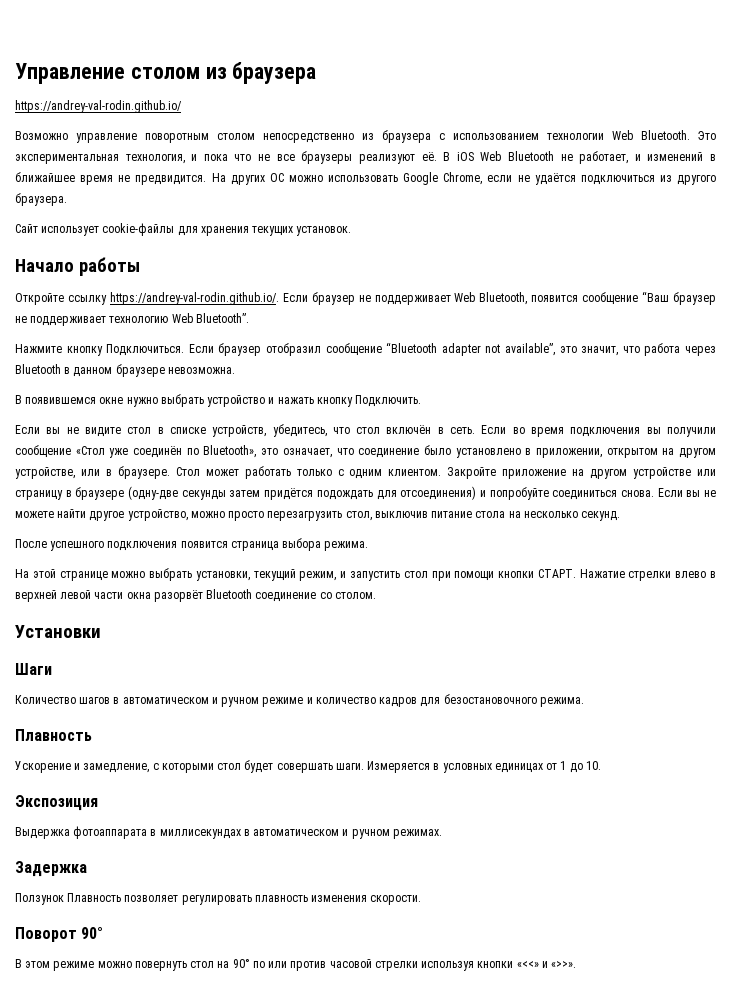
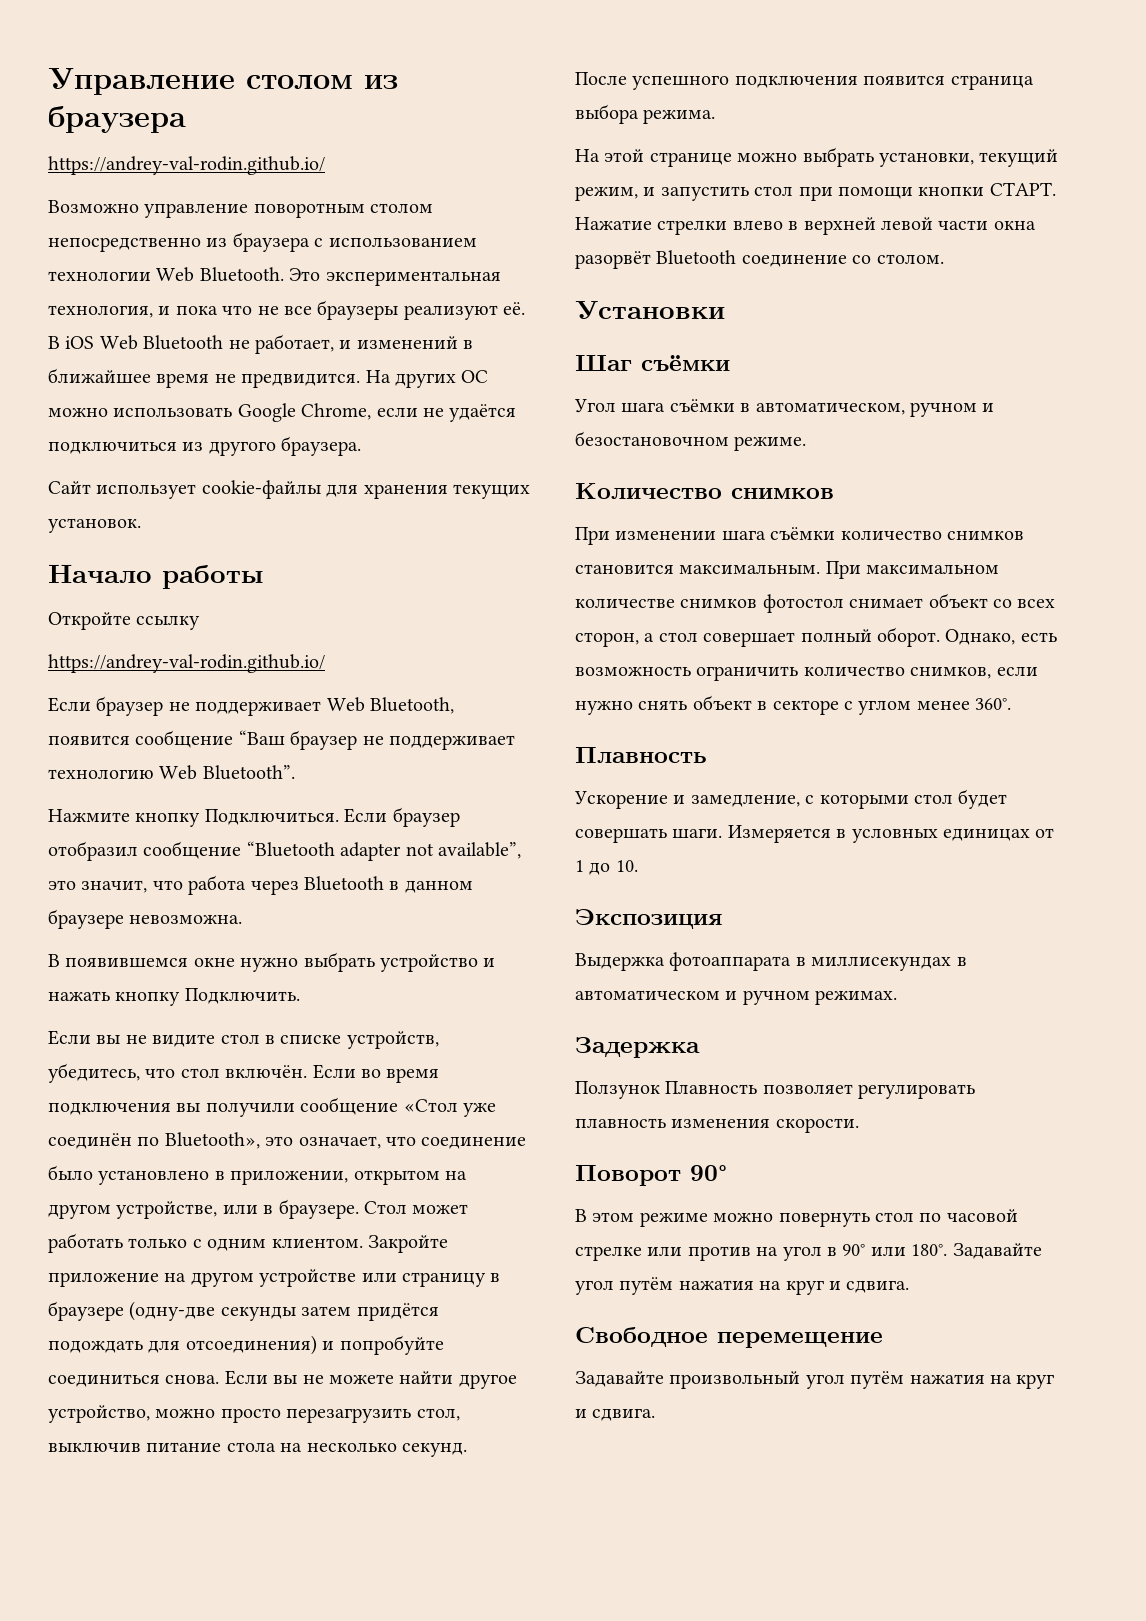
- Откройте ссылку https://andrey-val-rodin.github.io/. Если браузер не поддерживает Web Bluetooth, появится сообщение “Ваш браузер не поддерживает технологию Web Bluetooth”.
+ Откройте ссылку
+ https://andrey-val-rodin.github.io/
+ Если браузер не поддерживает Web Bluetooth, появится сообщение “Ваш браузер не поддерживает технологию Web Bluetooth”.
- Если вы не видите стол в списке устройств, убедитесь, что стол включён в сеть.
+ Если вы не видите стол в списке устройств, убедитесь, что стол включён.
- Шаги
- Количество шагов в автоматическом и ручном режиме и количество кадров для безостановочного режима.
+ Шаг съёмки
+ Угол шага съёмки в автоматическом, ручном и безостановочном режиме.
+ Количество снимков
+ При изменении шага съёмки количество снимков становится максимальным. При максимальном количестве снимков фотостол снимает объект со всех сторон, а стол совершает полный оборот. Однако, есть возможность ограничить количество снимков, если нужно снять объект в секторе с углом менее 360°.
- В этом режиме можно повернуть стол на 90° по или против часовой стрелки используя кнопки «<<» и «>>».
+ В этом режиме можно повернуть стол по часовой стрелке или против на угол в 90° или 180°. Задавайте угол путём нажатия на круг и сдвига.
+ Свободное перемещение
+ Задавайте произвольный угол путём нажатия на круг и сдвига.

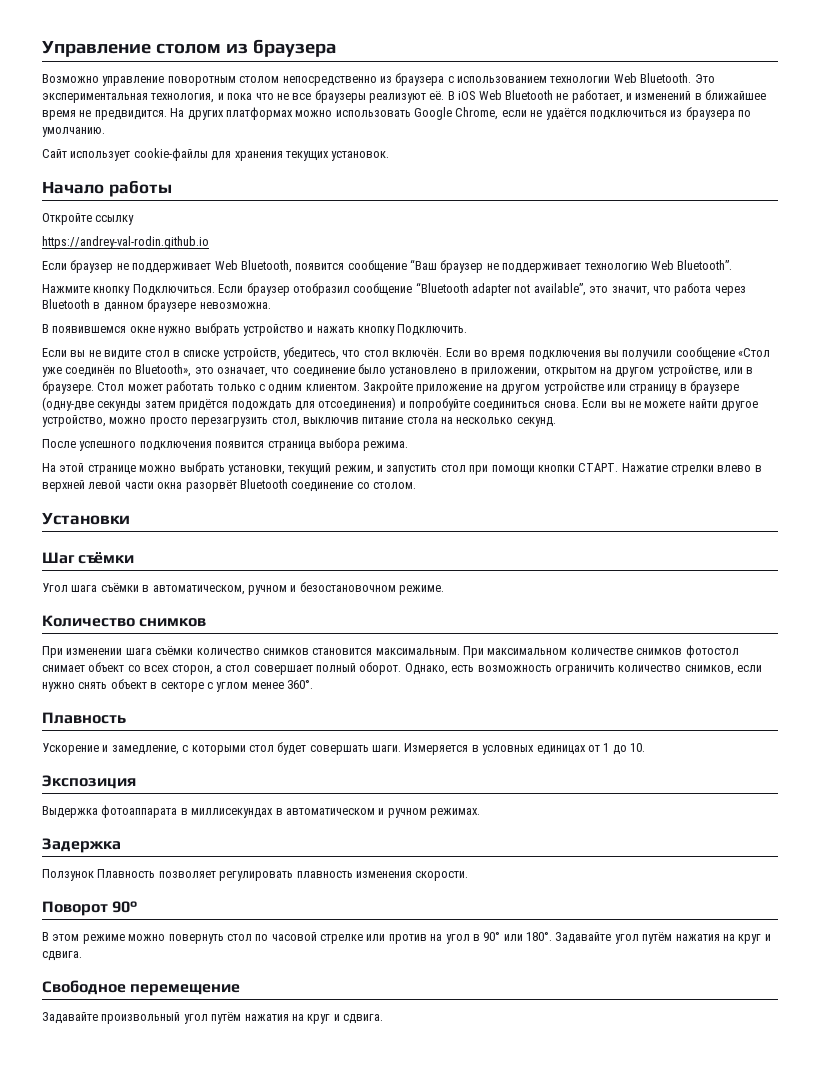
  Управление столом из браузера
- https://andrey-val-rodin.github.io/
- На других ОС можно использовать Google Chrome, если не удаётся подключиться из другого браузера.
+ На других платформах можно использовать Google Chrome, если не удаётся подключиться из браузера по умолчанию.
  Откройте ссылку
- https://andrey-val-rodin.github.io/
+ https://andrey-val-rodin.github.io

